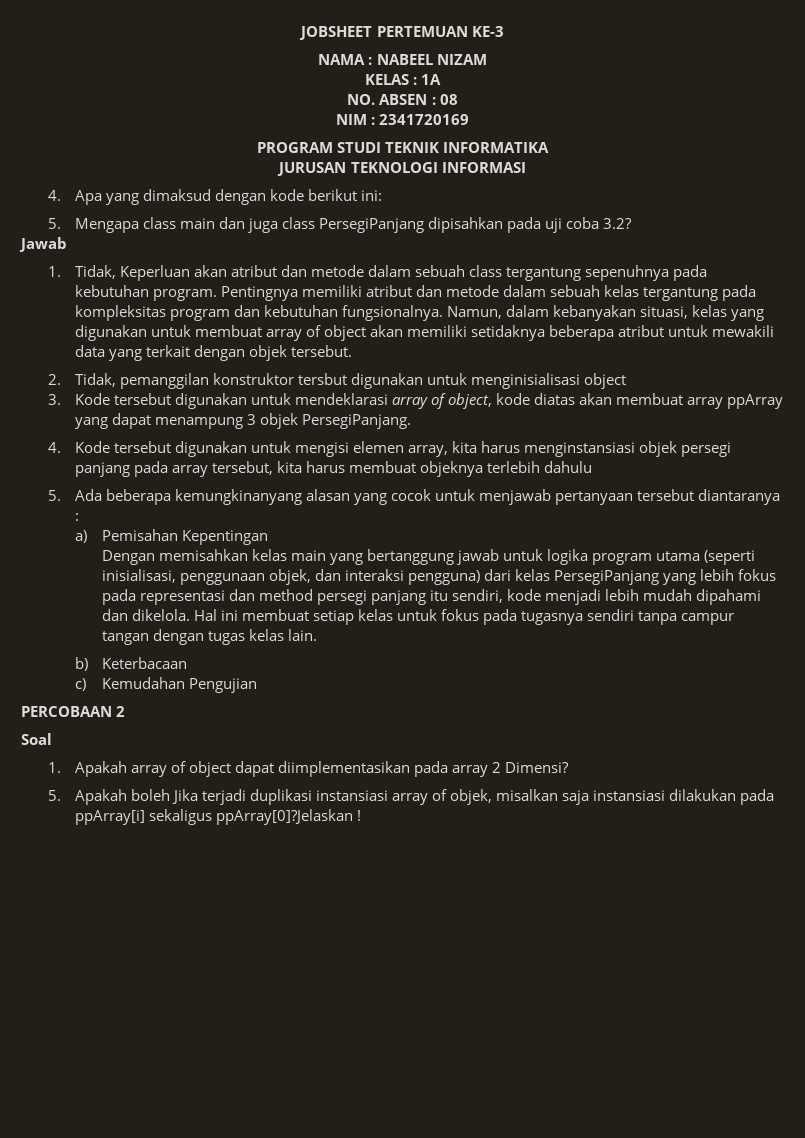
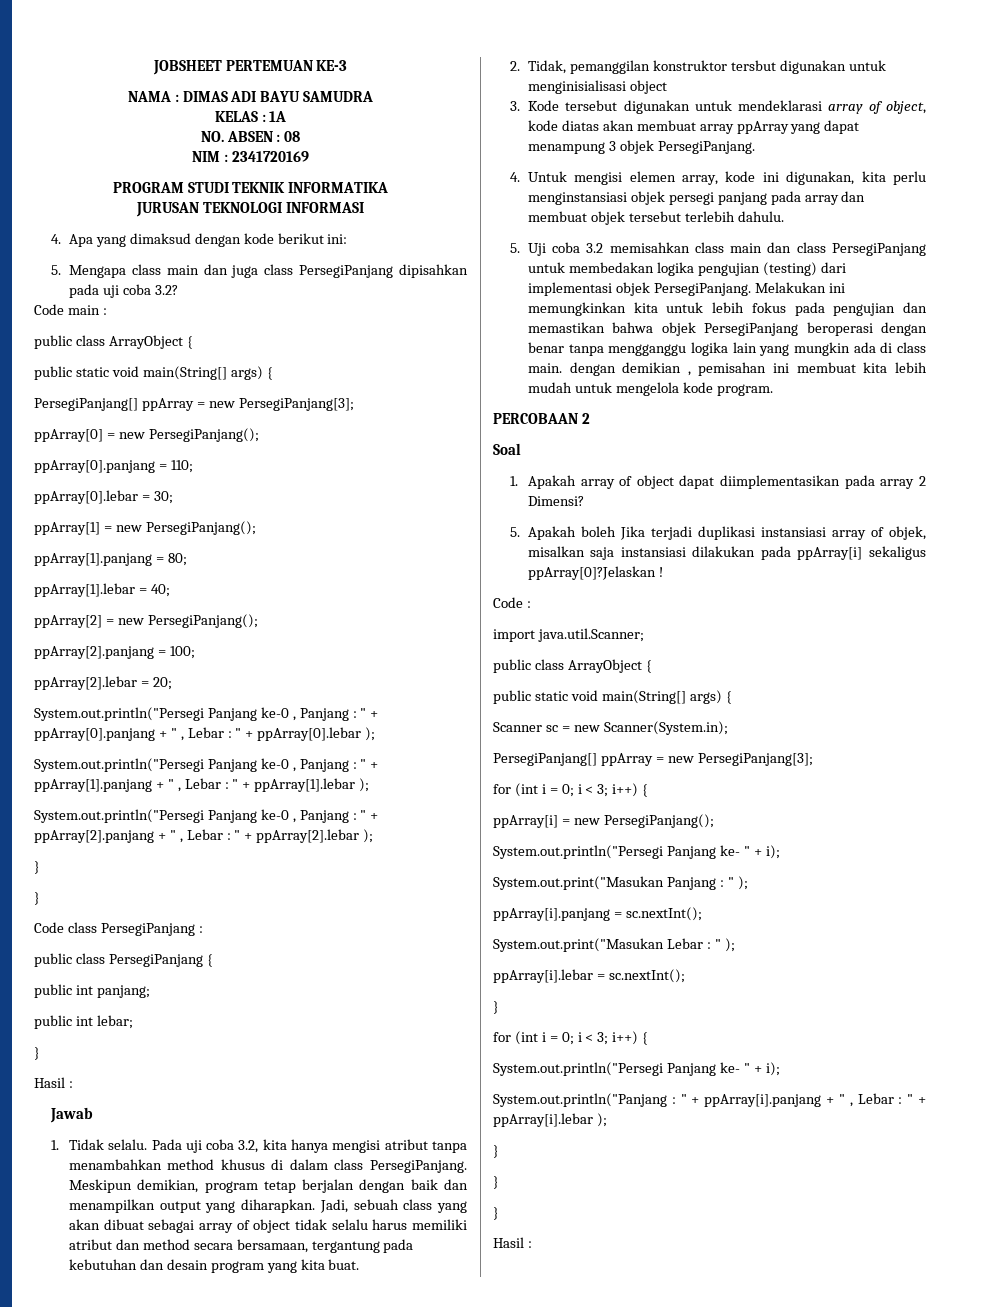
- NAMA : NABEEL NIZAM
+ NAMA : DIMAS ADI BAYU SAMUDRA
+ Code main :
+ public class ArrayObject {
+ public static void main(String[] args) {
+ PersegiPanjang[] ppArray = new PersegiPanjang[3];
+ ppArray[0] = new PersegiPanjang();
+ ppArray[0].panjang = 110;
+ ppArray[0].lebar = 30;
+ ppArray[1] = new PersegiPanjang();
+ ppArray[1].panjang = 80;
+ ppArray[1].lebar = 40;
+ ppArray[2] = new PersegiPanjang();
+ ppArray[2].panjang = 100;
+ ppArray[2].lebar = 20;
+ System.out.println("Persegi Panjang ke-0 , Panjang : " + ppArray[0].panjang + " , Lebar : " + ppArray[0].lebar );
+ System.out.println("Persegi Panjang ke-0 , Panjang : " + ppArray[1].panjang + " , Lebar : " + ppArray[1].lebar );
+ System.out.println("Persegi Panjang ke-0 , Panjang : " + ppArray[2].panjang + " , Lebar : " + ppArray[2].lebar );
+ }
+ }
+ Code class PersegiPanjang :
+ public class PersegiPanjang {
+ public int panjang;
+ public int lebar;
+ }
+ Hasil :
  Jawab
- 1. Tidak, Keperluan akan atribut dan metode dalam sebuah class tergantung sepenuhnya pada kebutuhan program. Pentingnya memiliki atribut dan metode dalam sebuah kelas tergantung pada kompleksitas program dan kebutuhan fungsionalnya. Namun, dalam kebanyakan situasi, kelas yang digunakan untuk membuat array of object akan memiliki setidaknya beberapa atribut untuk mewakili data yang terkait dengan objek tersebut.
+ 1. Tidak selalu. Pada uji coba 3.2, kita hanya mengisi atribut tanpa menambahkan method khusus di dalam class PersegiPanjang. Meskipun demikian, program tetap berjalan dengan baik dan menampilkan output yang diharapkan. Jadi, sebuah class yang akan dibuat sebagai array of object tidak selalu harus memiliki atribut dan method secara bersamaan, tergantung pada kebutuhan dan desain program yang kita buat.
- 4. Kode tersebut digunakan untuk mengisi elemen array, kita harus menginstansiasi objek persegi panjang pada array tersebut, kita harus membuat objeknya terlebih dahulu
- 5. Ada beberapa kemungkinanyang alasan yang cocok untuk menjawab pertanyaan tersebut diantaranya :
- a) Pemisahan Kepentingan
- Dengan memisahkan kelas main yang bertanggung jawab untuk logika program utama (seperti inisialisasi, penggunaan objek, dan interaksi pengguna) dari kelas PersegiPanjang yang lebih fokus pada representasi dan method persegi panjang itu sendiri, kode menjadi lebih mudah dipahami dan dikelola. Hal ini membuat setiap kelas untuk fokus pada tugasnya sendiri tanpa campur tangan dengan tugas kelas lain.
- b) Keterbacaan
- c) Kemudahan Pengujian
+ 4. Untuk mengisi elemen array, kode ini digunakan, kita perlu menginstansiasi objek persegi panjang pada array dan membuat objek tersebut terlebih dahulu.
+ 5. Uji coba 3.2 memisahkan class main dan class PersegiPanjang untuk membedakan logika pengujian (testing) dari implementasi objek PersegiPanjang. Melakukan ini memungkinkan kita untuk lebih fokus pada pengujian dan memastikan bahwa objek PersegiPanjang beroperasi dengan benar tanpa mengganggu logika lain yang mungkin ada di class main. dengan demikian , pemisahan ini membuat kita lebih mudah untuk mengelola kode program.
+ Code :
+ import java.util.Scanner;
+ public class ArrayObject {
+ public static void main(String[] args) {
+ Scanner sc = new Scanner(System.in);
+ PersegiPanjang[] ppArray = new PersegiPanjang[3];
+ for (int i = 0; i < 3; i++) {
+ ppArray[i] = new PersegiPanjang();
+ System.out.println("Persegi Panjang ke- " + i);
+ System.out.print("Masukan Panjang : " );
+ ppArray[i].panjang = sc.nextInt();
+ System.out.print("Masukan Lebar : " );
+ ppArray[i].lebar = sc.nextInt();
+ }
+ for (int i = 0; i < 3; i++) {
+ System.out.println("Persegi Panjang ke- " + i);
+ System.out.println("Panjang : " + ppArray[i].panjang + " , Lebar : " + ppArray[i].lebar );
+ }
+ }
+ }
+ Hasil :

